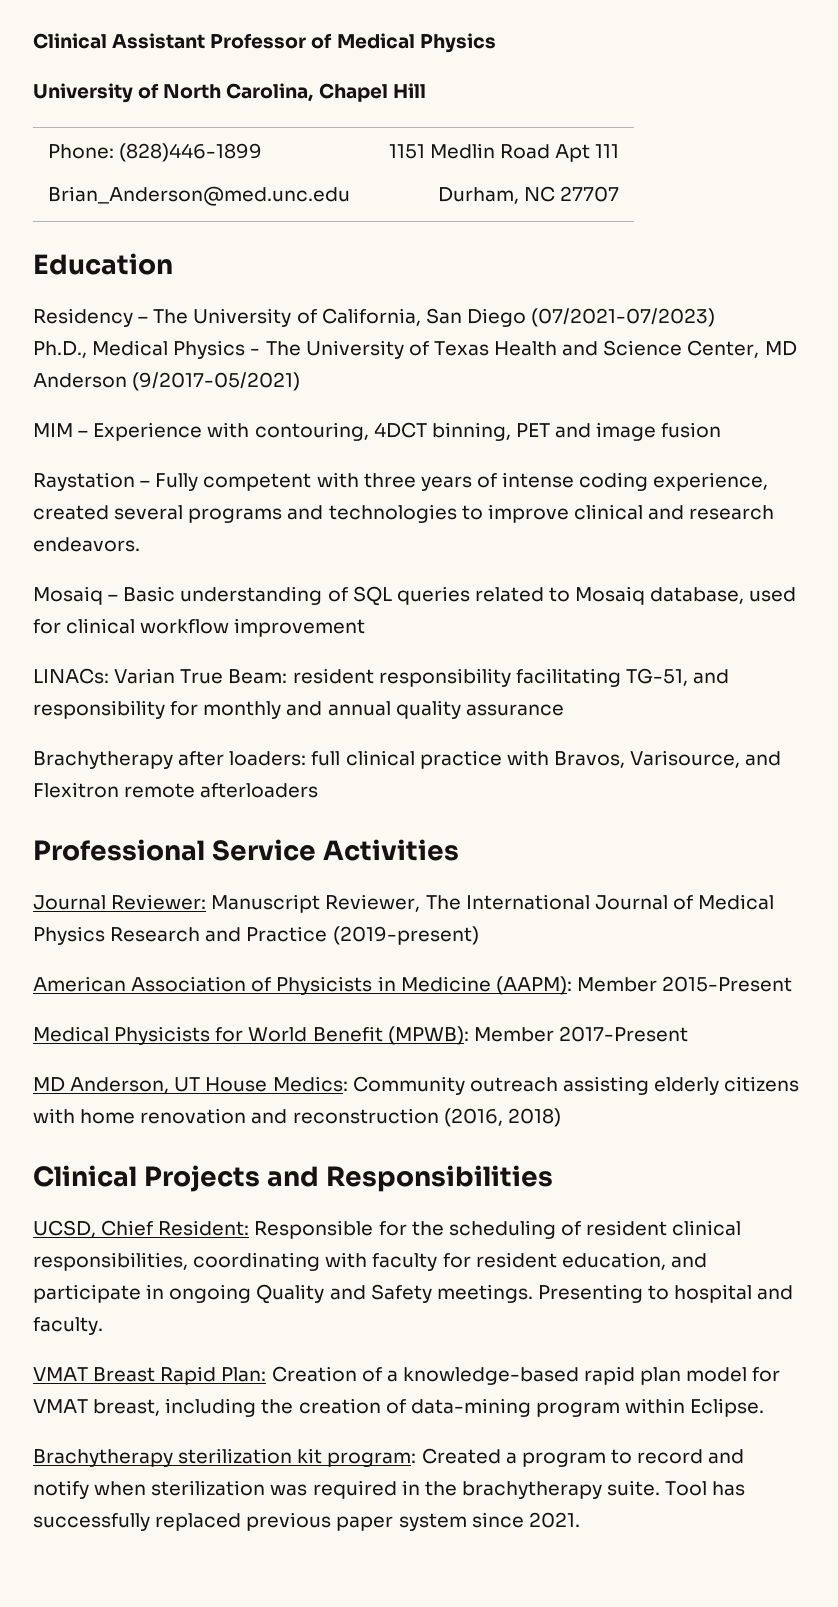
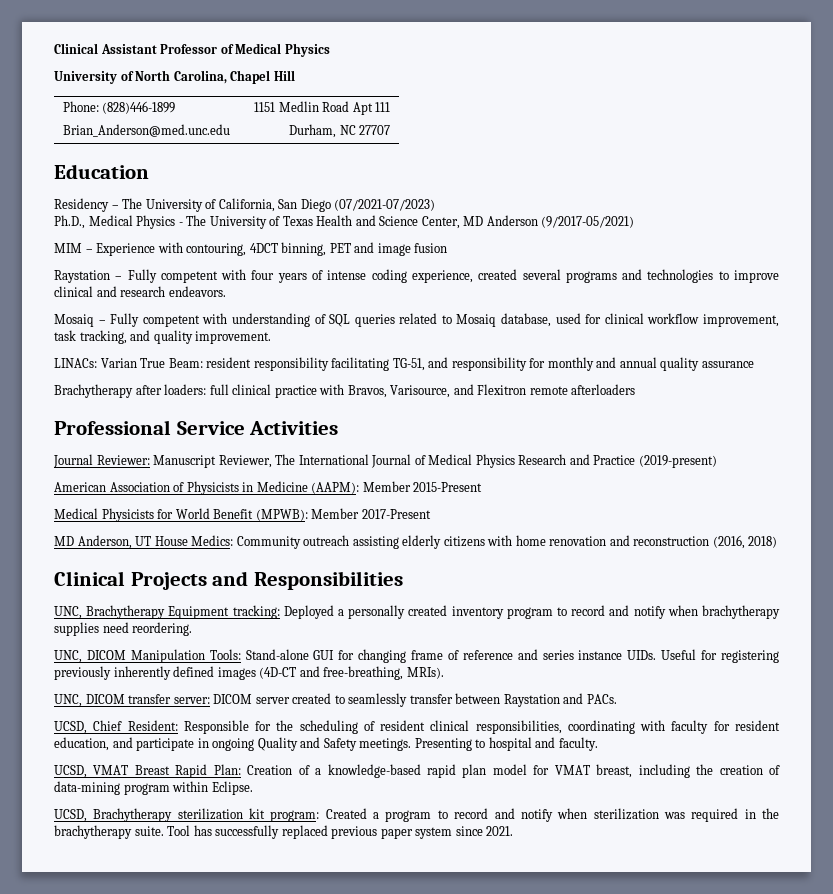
- Raystation – Fully competent with three years of intense coding experience, created several programs and technologies to improve clinical and research endeavors.
+ Raystation – Fully competent with four years of intense coding experience, created several programs and technologies to improve clinical and research endeavors.
- Mosaiq – Basic understanding of SQL queries related to Mosaiq database, used for clinical workflow improvement
+ Mosaiq – Fully competent with understanding of SQL queries related to Mosaiq database, used for clinical workflow improvement, task tracking, and quality improvement.
+ UNC, Brachytherapy Equipment tracking: Deployed a personally created inventory program to record and notify when brachytherapy supplies need reordering.
+ UNC, DICOM Manipulation Tools: Stand-alone GUI for changing frame of reference and series instance UIDs. Useful for registering previously inherently defined images (4D-CT and free-breathing, MRIs).
+ UNC, DICOM transfer server: DICOM server created to seamlessly transfer between Raystation and PACs.
- VMAT Breast Rapid Plan: Creation of a knowledge-based rapid plan model for VMAT breast, including the creation of data-mining program within Eclipse.
+ UCSD, VMAT Breast Rapid Plan: Creation of a knowledge-based rapid plan model for VMAT breast, including the creation of data-mining program within Eclipse.
- Brachytherapy sterilization kit program: Created a program to record and notify when sterilization was required in the brachytherapy suite.
+ UCSD, Brachytherapy sterilization kit program: Created a program to record and notify when sterilization was required in the brachytherapy suite.

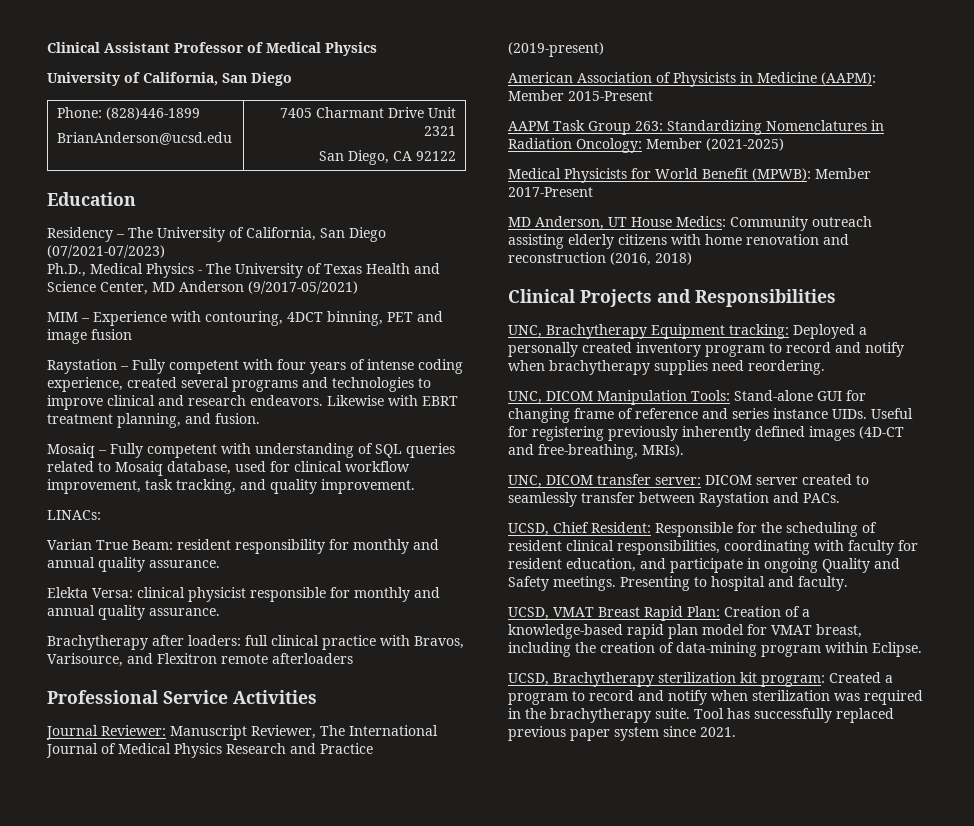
  Clinical Assistant Professor of Medical Physics
- University of North Carolina, Chapel Hill
+ University of California, San Diego
  Phone: (828)446-1899
- Brian_Anderson@med.unc.edu | 1151 Medlin Road Apt 111
- Durham, NC 27707
+ BrianAnderson@ucsd.edu | 7405 Charmant Drive Unit 2321
+ San Diego, CA 92122
+ Likewise with EBRT treatment planning, and fusion.
- LINACs: Varian True Beam: resident responsibility facilitating TG-51, and responsibility for monthly and annual quality assurance
+ LINACs:
+ Varian True Beam: resident responsibility for monthly and annual quality assurance.
+ Elekta Versa: clinical physicist responsible for monthly and annual quality assurance.
+ AAPM Task Group 263: Standardizing Nomenclatures in Radiation Oncology: Member (2021-2025)

